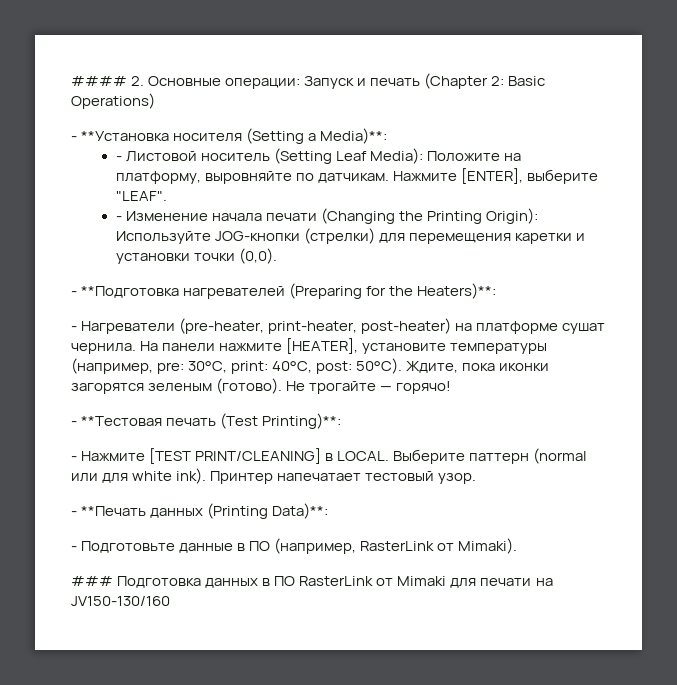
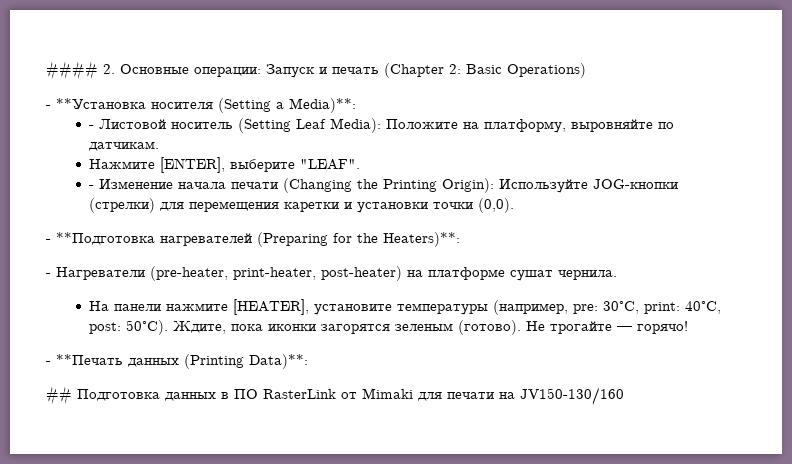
- - Листовой носитель (Setting Leaf Media): Положите на платформу, выровняйте по датчикам. Нажмите [ENTER], выберите "LEAF".
+ - Листовой носитель (Setting Leaf Media): Положите на платформу, выровняйте по датчикам.
+ Нажмите [ENTER], выберите "LEAF".
- - Нагреватели (pre-heater, print-heater, post-heater) на платформе сушат чернила. На панели нажмите [HEATER], установите температуры (например, pre: 30°C, print: 40°C, post: 50°C).
+ - Нагреватели (pre-heater, print-heater, post-heater) на платформе сушат чернила.
+ На панели нажмите [HEATER], установите температуры (например, pre: 30°C, print: 40°C, post: 50°C).
- - **Тестовая печать (Test Printing)**:
- - Нажмите [TEST PRINT/CLEANING] в LOCAL. Выберите паттерн (normal или для white ink). Принтер напечатает тестовый узор.
- - Подготовьте данные в ПО (например, RasterLink от Mimaki).
- ### Подготовка данных в ПО RasterLink от Mimaki для печати на JV150-130/160
+ ## Подготовка данных в ПО RasterLink от Mimaki для печати на JV150-130/160

